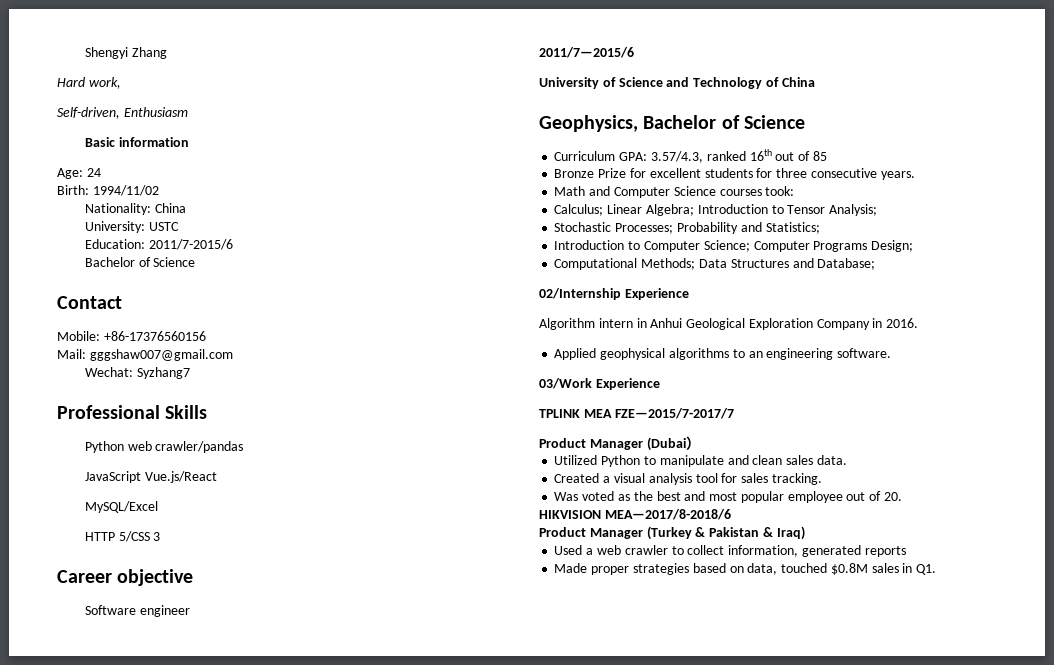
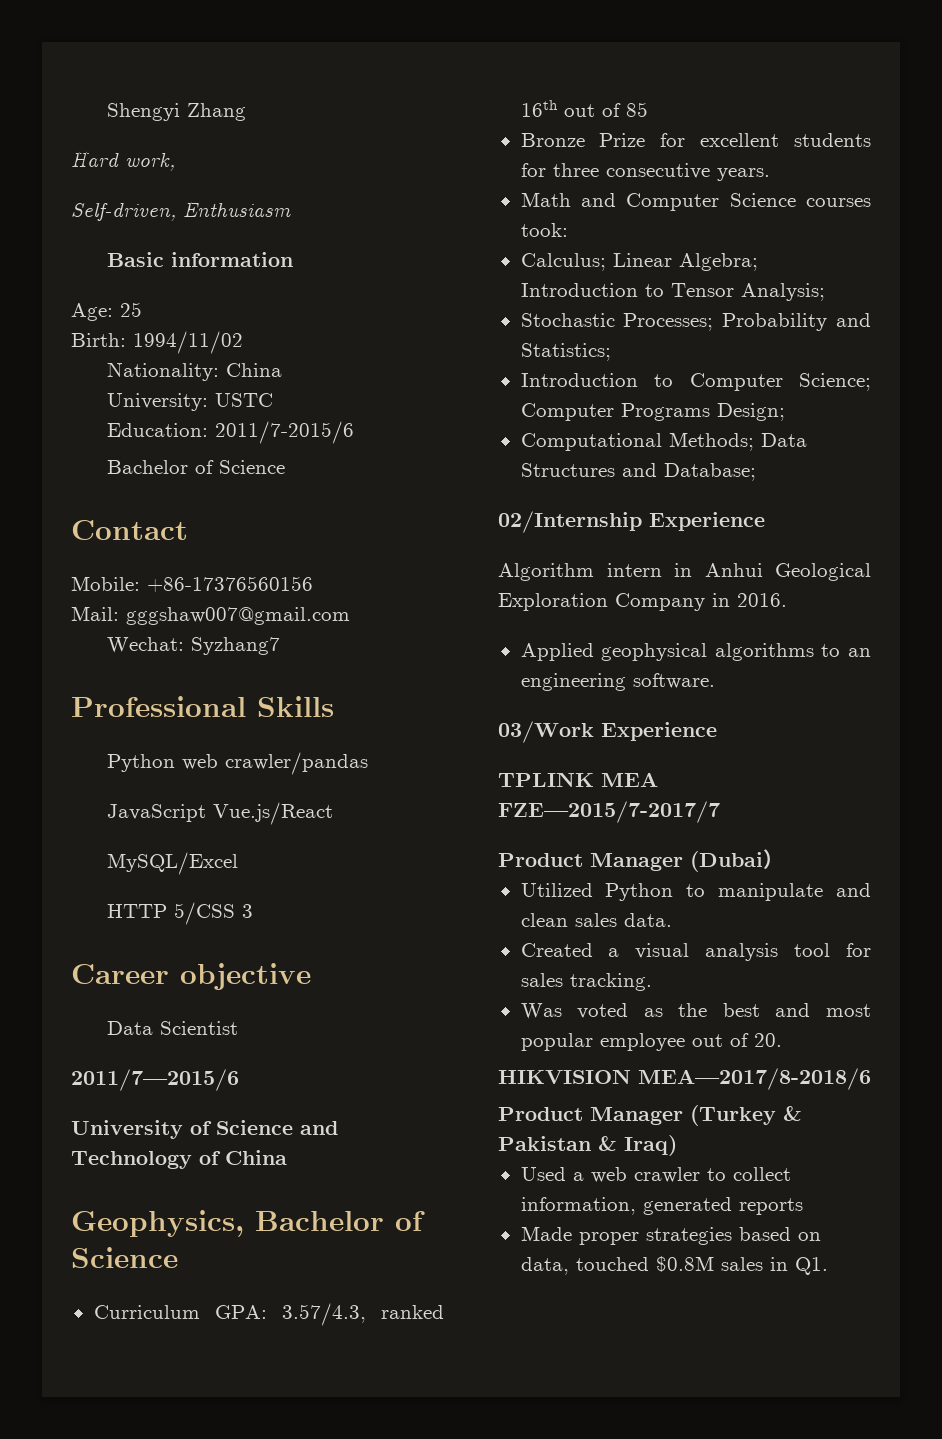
- Age: 24
+ Age: 25
- Software engineer
+ Data Scientist

